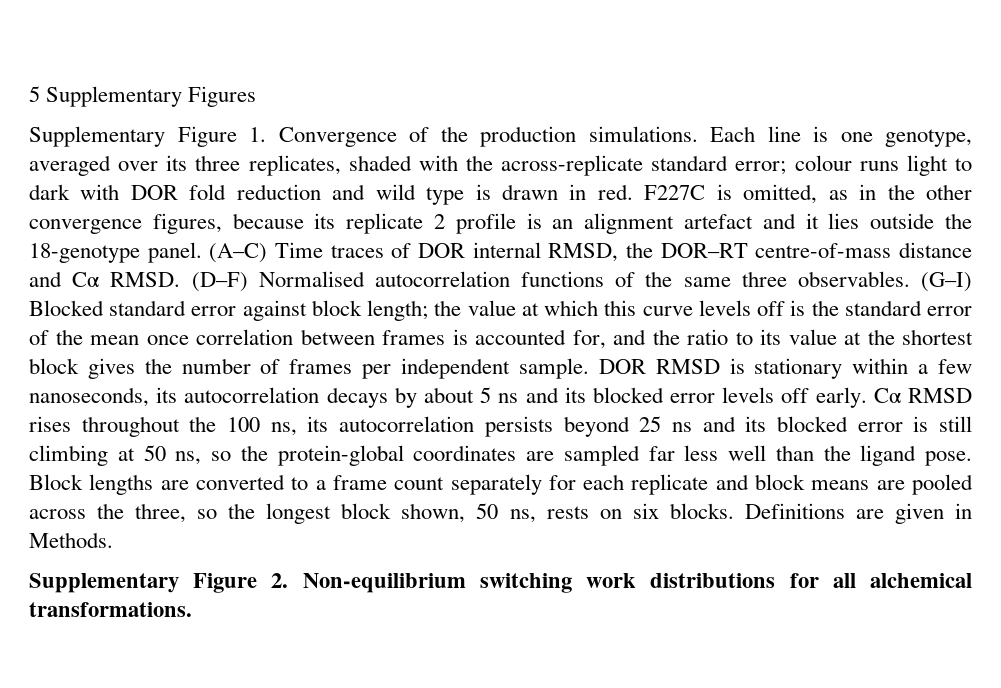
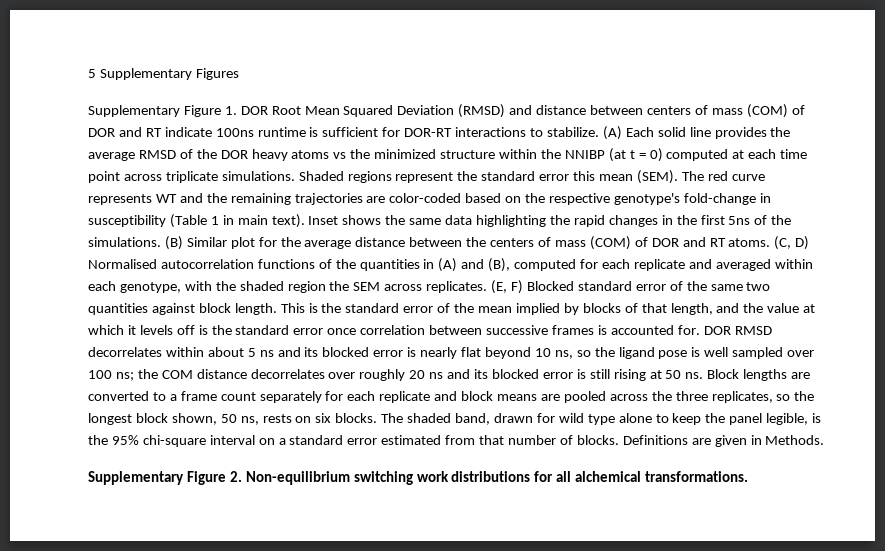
- Supplementary Figure 1. Convergence of the production simulations. Each line is one genotype, averaged over its three replicates, shaded with the across-replicate standard error; colour runs light to dark with DOR fold reduction and wild type is drawn in red. F227C is omitted, as in the other convergence figures, because its replicate 2 profile is an alignment artefact and it lies outside the 18-genotype panel. (A–C) Time traces of DOR internal RMSD, the DOR–RT centre-of-mass distance and Cα RMSD. (D–F) Normalised autocorrelation functions of the same three observables. (G–I) Blocked standard error against block length; the value at which this curve levels off is the standard error of the mean once correlation between frames is accounted for, and the ratio to its value at the shortest block gives the number of frames per independent sample. DOR RMSD is stationary within a few nanoseconds, its autocorrelation decays by about 5 ns and its blocked error levels off early. Cα RMSD rises throughout the 100 ns, its autocorrelation persists beyond 25 ns and its blocked error is still climbing at 50 ns, so the protein-global coordinates are sampled far less well than the ligand pose.
+ Supplementary Figure 1. DOR Root Mean Squared Deviation (RMSD) and distance between centers of mass (COM) of DOR and RT indicate 100ns runtime is sufficient for DOR-RT interactions to stabilize. (A) Each solid line provides the average RMSD of the DOR heavy atoms vs the minimized structure within the NNIBP (at t = 0) computed at each time point across triplicate simulations. Shaded regions represent the standard error this mean (SEM). The red curve represents WT and the remaining trajectories are color-coded based on the respective genotype's fold-change in susceptibility (Table 1 in main text). Inset shows the same data highlighting the rapid changes in the first 5ns of the simulations. (B) Similar plot for the average distance between the centers of mass (COM) of DOR and RT atoms. (C, D) Normalised autocorrelation functions of the quantities in (A) and (B), computed for each replicate and averaged within each genotype, with the shaded region the SEM across replicates. (E, F) Blocked standard error of the same two quantities against block length. This is the standard error of the mean implied by blocks of that length, and the value at which it levels off is the standard error once correlation between successive frames is accounted for. DOR RMSD decorrelates within about 5 ns and its blocked error is nearly flat beyond 10 ns, so the ligand pose is well sampled over 100 ns; the COM distance decorrelates over roughly 20 ns and its blocked error is still rising at 50 ns.
- Block lengths are converted to a frame count separately for each replicate and block means are pooled across the three, so the longest block shown, 50 ns, rests on six blocks.
+ Block lengths are converted to a frame count separately for each replicate and block means are pooled across the three replicates, so the longest block shown, 50 ns, rests on six blocks.
+ The shaded band, drawn for wild type alone to keep the panel legible, is the 95% chi-square interval on a standard error estimated from that number of blocks.

